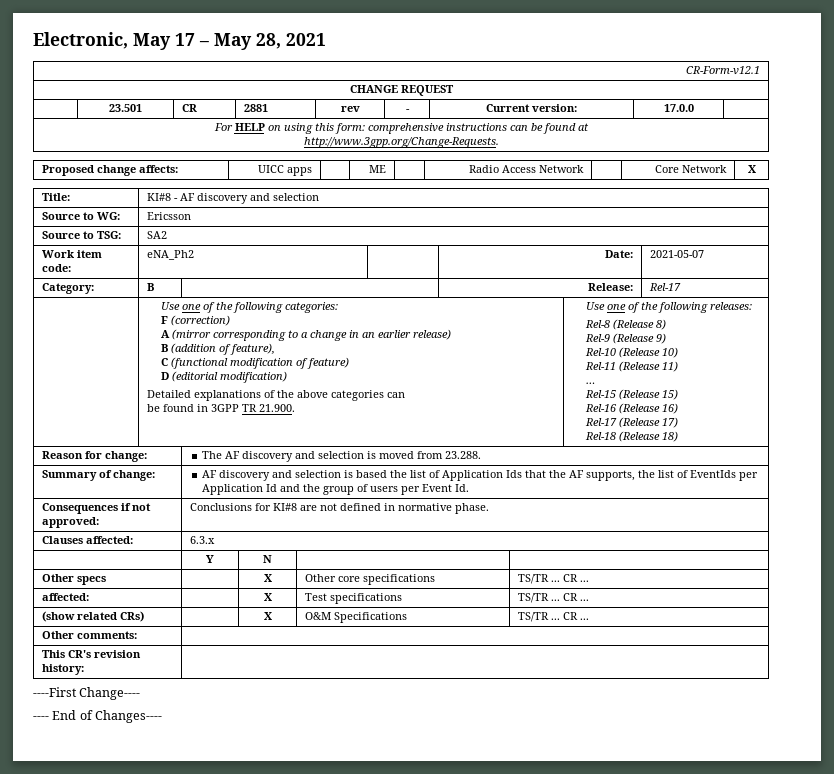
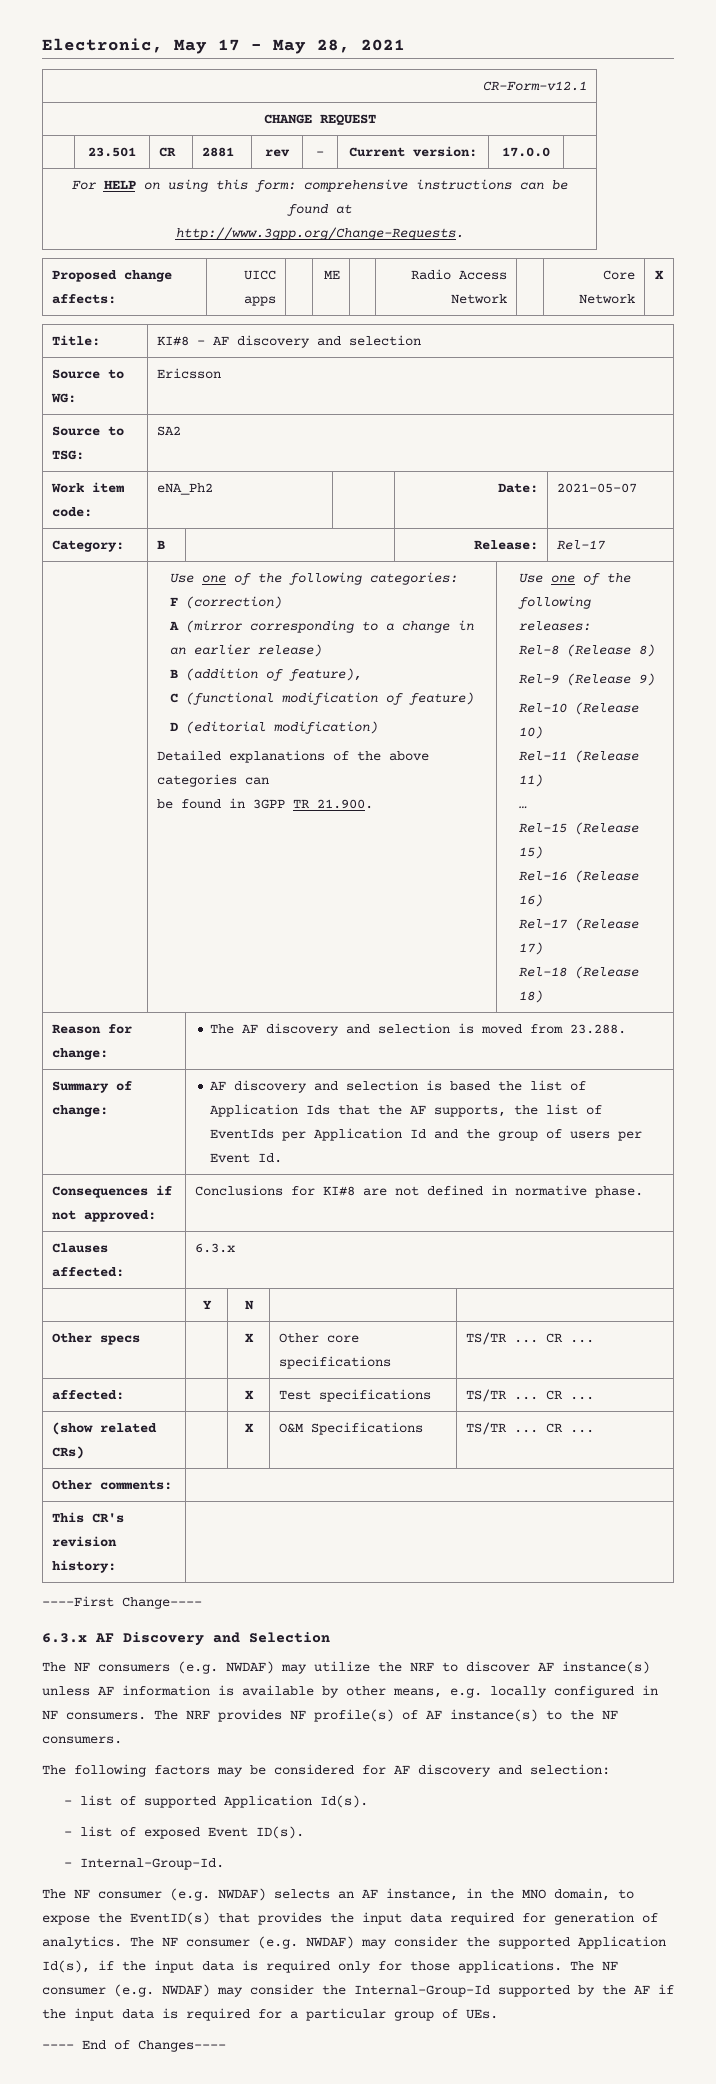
+ 6.3.x AF Discovery and Selection
+ The NF consumers (e.g. NWDAF) may utilize the NRF to discover AF instance(s) unless AF information is available by other means, e.g. locally configured in NF consumers. The NRF provides NF profile(s) of AF instance(s) to the NF consumers.
+ The following factors may be considered for AF discovery and selection:
+ - list of supported Application Id(s).
+ - list of exposed Event ID(s).
+ - Internal-Group-Id.
+ The NF consumer (e.g. NWDAF) selects an AF instance, in the MNO domain, to expose the EventID(s) that provides the input data required for generation of analytics. The NF consumer (e.g. NWDAF) may consider the supported Application Id(s), if the input data is required only for those applications. The NF consumer (e.g. NWDAF) may consider the Internal-Group-Id supported by the AF if the input data is required for a particular group of UEs.

